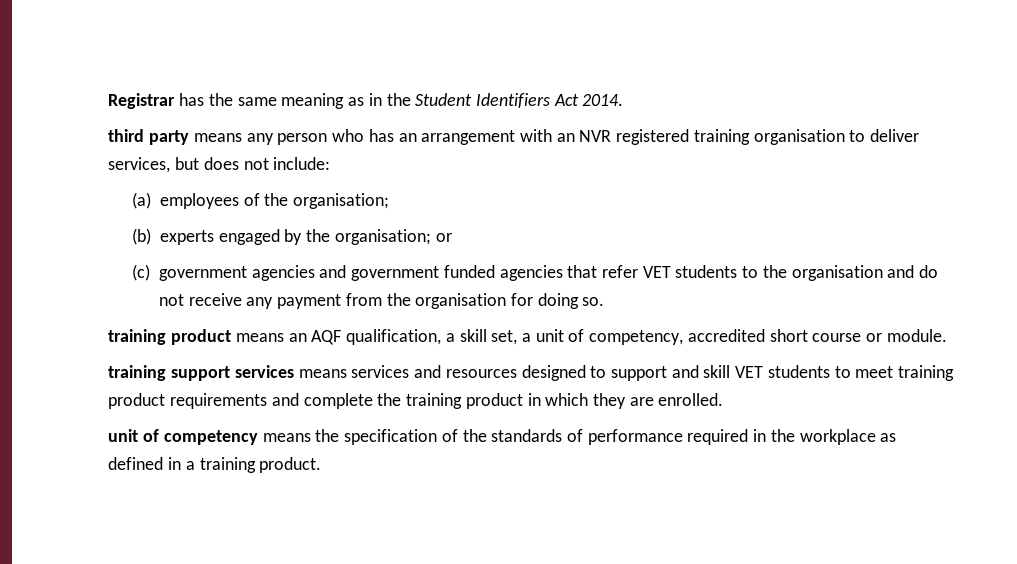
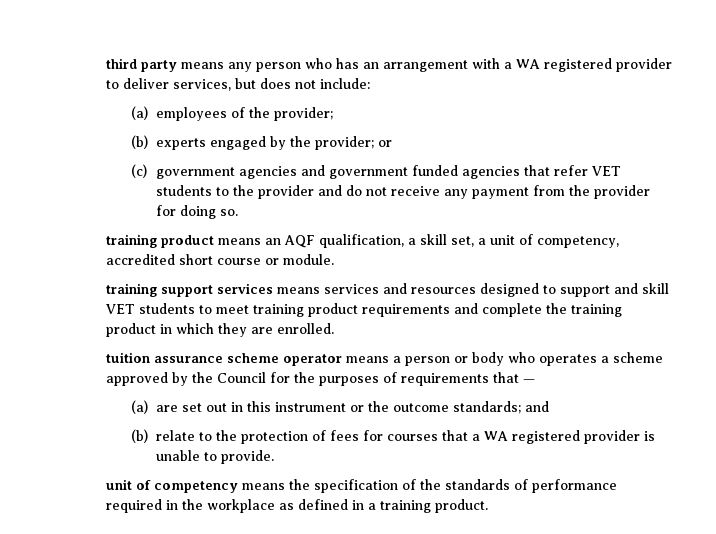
- Registrar has the same meaning as in the Student Identifiers Act 2014.
- third party means any person who has an arrangement with an NVR registered training organisation to deliver services, but does not include:
+ third party means any person who has an arrangement with a WA registered provider to deliver services, but does not include:
- (a) employees of the organisation;
+ (a) employees of the provider;
- (b) experts engaged by the organisation; or
+ (b) experts engaged by the provider; or
- (c) government agencies and government funded agencies that refer VET students to the organisation and do not receive any payment from the organisation for doing so.
+ (c) government agencies and government funded agencies that refer VET students to the provider and do not receive any payment from the provider for doing so.
+ tuition assurance scheme operator means a person or body who operates a scheme approved by the Council for the purposes of requirements that —
+ (a) are set out in this instrument or the outcome standards; and
+ (b) relate to the protection of fees for courses that a WA registered provider is unable to provide.

